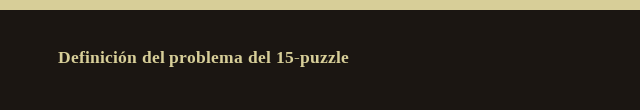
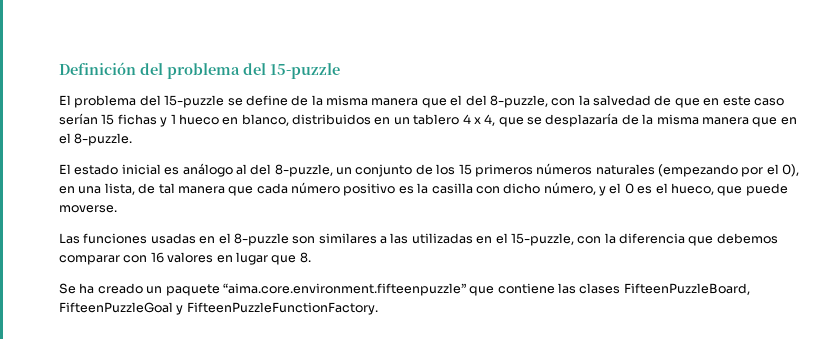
+ El problema del 15-puzzle se define de la misma manera que el del 8-puzzle, con la salvedad de que en este caso serían 15 fichas y 1 hueco en blanco, distribuidos en un tablero 4 x 4, que se desplazaría de la misma manera que en el 8-puzzle.
+ El estado inicial es análogo al del 8-puzzle, un conjunto de los 15 primeros números naturales (empezando por el 0), en una lista, de tal manera que cada número positivo es la casilla con dicho número, y el 0 es el hueco, que puede moverse.
+ Las funciones usadas en el 8-puzzle son similares a las utilizadas en el 15-puzzle, con la diferencia que debemos comparar con 16 valores en lugar que 8.
+ Se ha creado un paquete “aima.core.environment.fifteenpuzzle” que contiene las clases FifteenPuzzleBoard, FifteenPuzzleGoal y FifteenPuzzleFunctionFactory.

